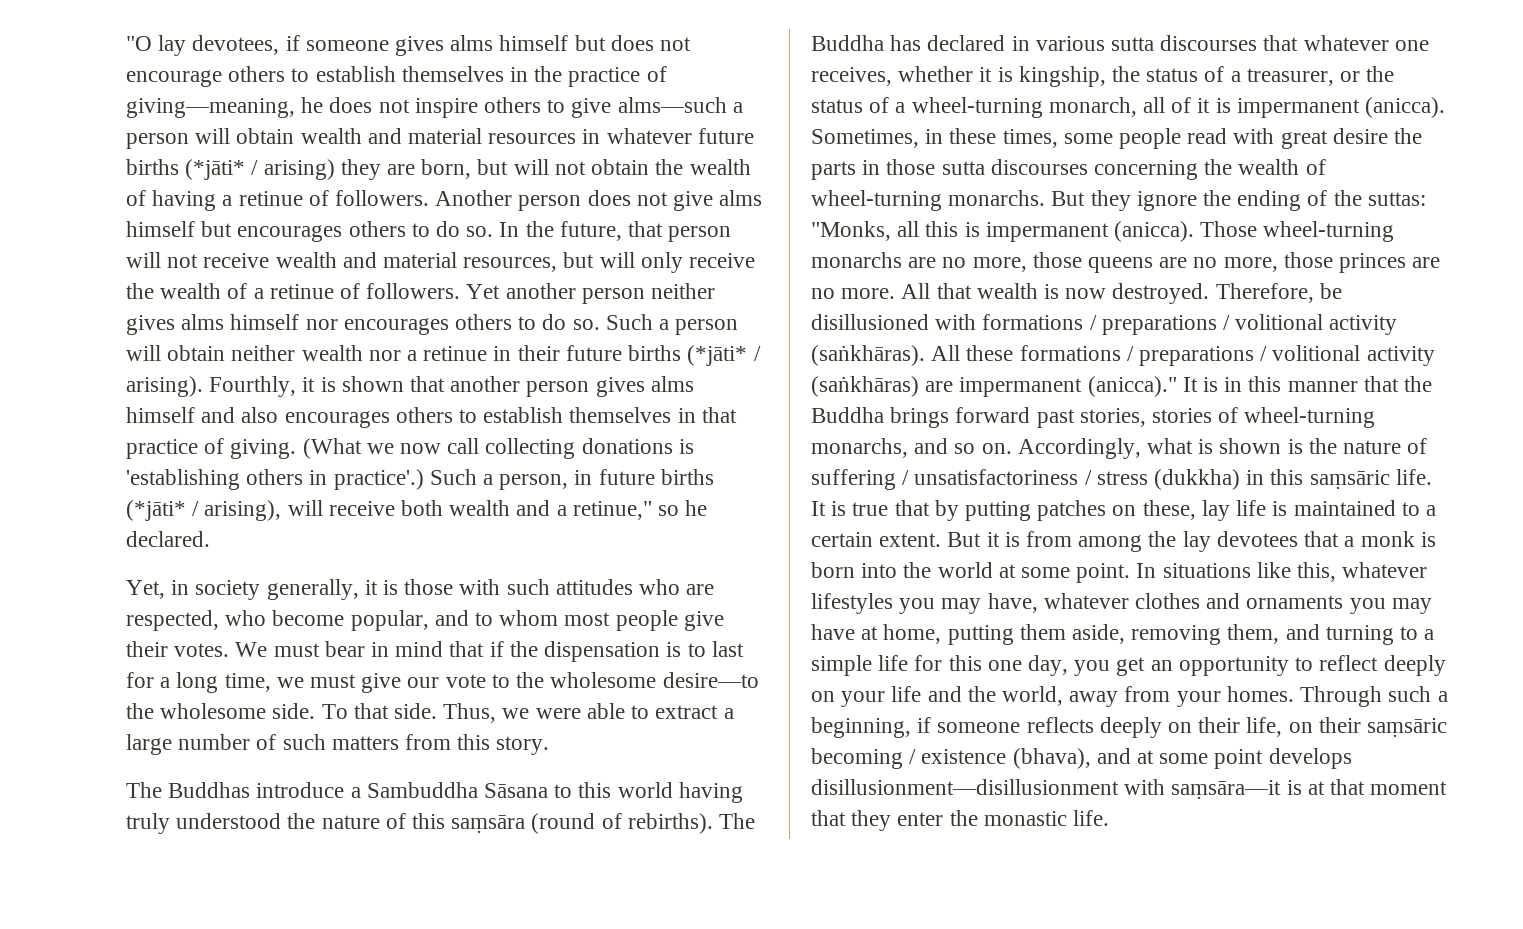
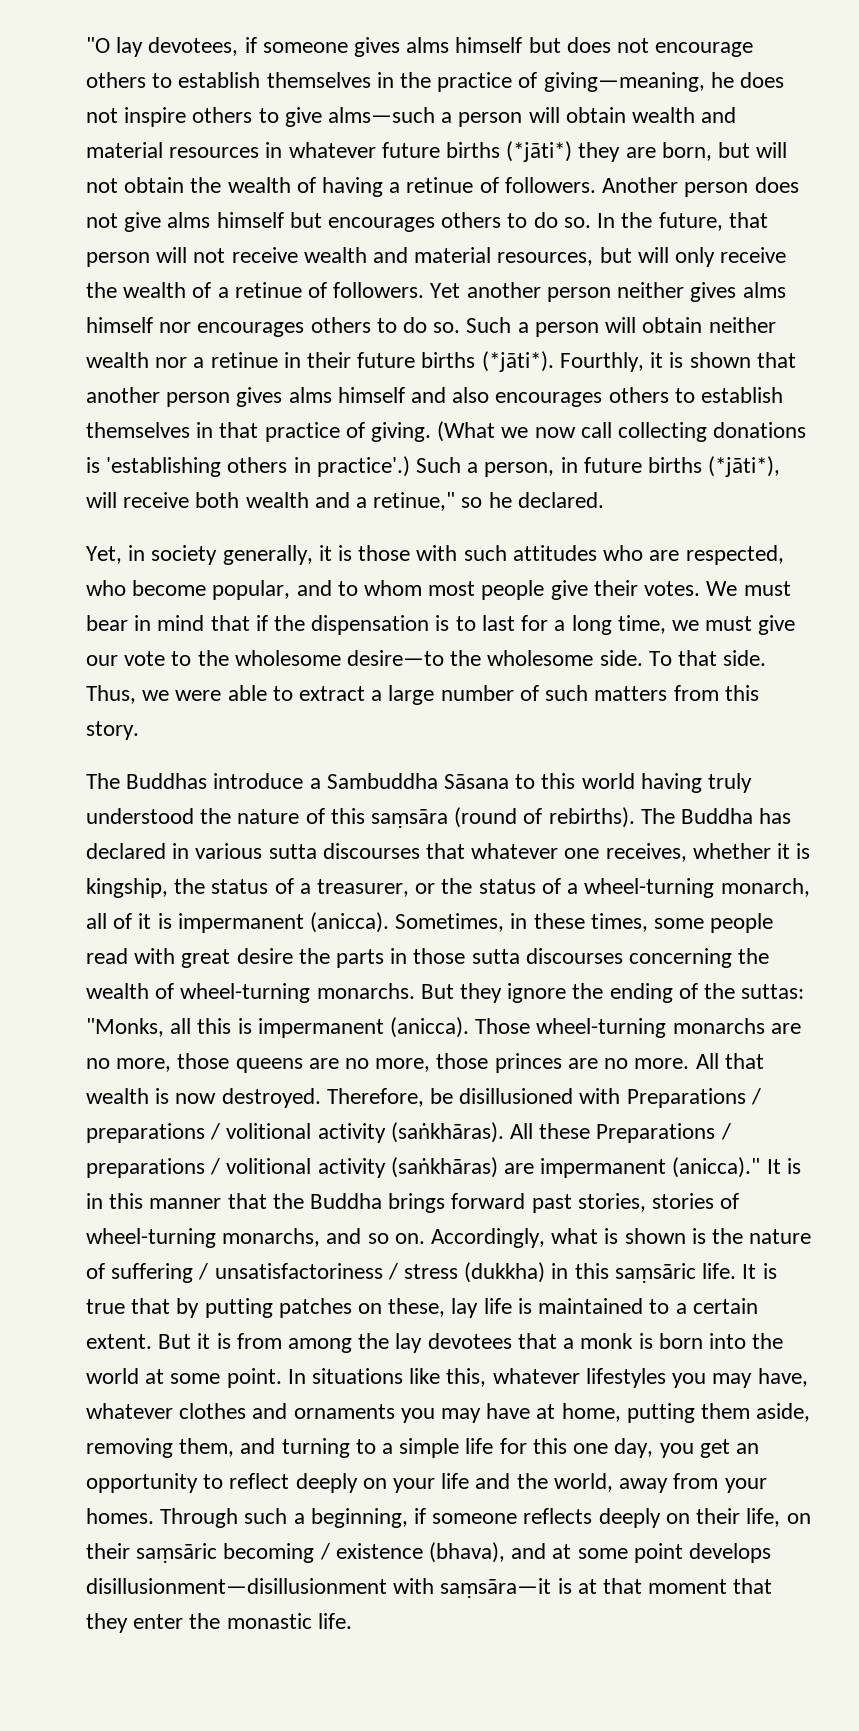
- "O lay devotees, if someone gives alms himself but does not encourage others to establish themselves in the practice of giving—meaning, he does not inspire others to give alms—such a person will obtain wealth and material resources in whatever future births (*jāti* / arising) they are born, but will not obtain the wealth of having a retinue of followers.
+ "O lay devotees, if someone gives alms himself but does not encourage others to establish themselves in the practice of giving—meaning, he does not inspire others to give alms—such a person will obtain wealth and material resources in whatever future births (*jāti*) they are born, but will not obtain the wealth of having a retinue of followers.
- Such a person will obtain neither wealth nor a retinue in their future births (*jāti* / arising).
+ Such a person will obtain neither wealth nor a retinue in their future births (*jāti*).
- Such a person, in future births (*jāti* / arising), will receive both wealth and a retinue," so he declared.
+ Such a person, in future births (*jāti*), will receive both wealth and a retinue," so he declared.
- Therefore, be disillusioned with formations / preparations / volitional activity (saṅkhāras).
+ Therefore, be disillusioned with Preparations / preparations / volitional activity (saṅkhāras).
- All these formations / preparations / volitional activity (saṅkhāras) are impermanent (anicca)."
+ All these Preparations / preparations / volitional activity (saṅkhāras) are impermanent (anicca)."

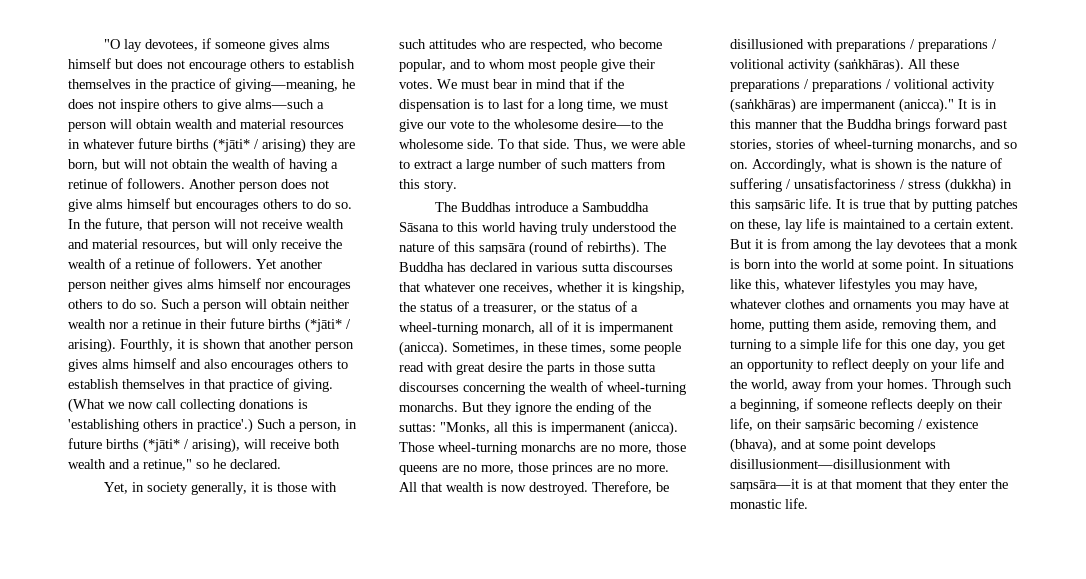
- "O lay devotees, if someone gives alms himself but does not encourage others to establish themselves in the practice of giving—meaning, he does not inspire others to give alms—such a person will obtain wealth and material resources in whatever future births (*jāti*) they are born, but will not obtain the wealth of having a retinue of followers.
+ "O lay devotees, if someone gives alms himself but does not encourage others to establish themselves in the practice of giving—meaning, he does not inspire others to give alms—such a person will obtain wealth and material resources in whatever future births (*jāti* / arising) they are born, but will not obtain the wealth of having a retinue of followers.
- Such a person will obtain neither wealth nor a retinue in their future births (*jāti*).
+ Such a person will obtain neither wealth nor a retinue in their future births (*jāti* / arising).
- Such a person, in future births (*jāti*), will receive both wealth and a retinue," so he declared.
+ Such a person, in future births (*jāti* / arising), will receive both wealth and a retinue," so he declared.
- Therefore, be disillusioned with Preparations / preparations / volitional activity (saṅkhāras).
+ Therefore, be disillusioned with preparations / preparations / volitional activity (saṅkhāras).
- All these Preparations / preparations / volitional activity (saṅkhāras) are impermanent (anicca)."
+ All these preparations / preparations / volitional activity (saṅkhāras) are impermanent (anicca)."

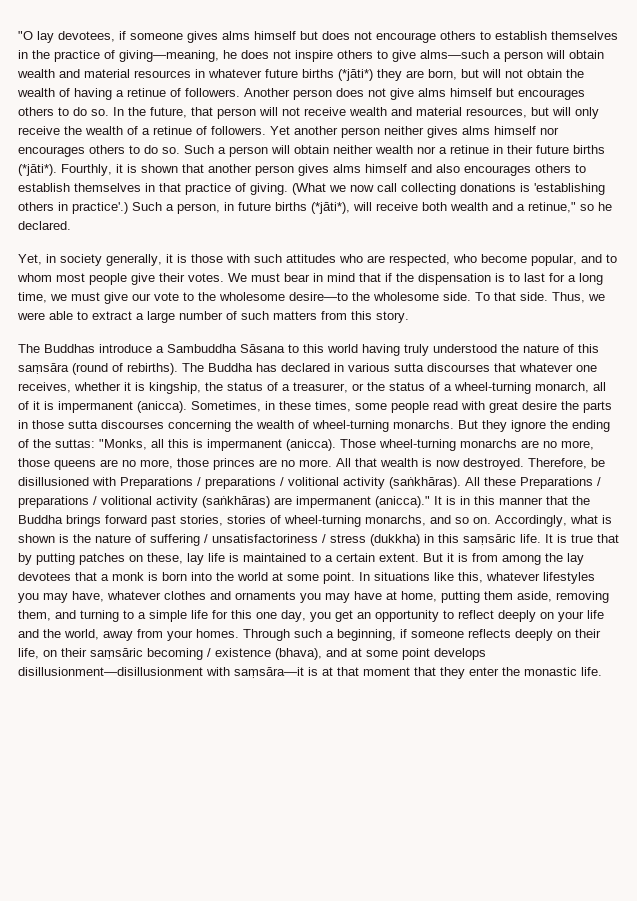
- "O lay devotees, if someone gives alms himself but does not encourage others to establish themselves in the practice of giving—meaning, he does not inspire others to give alms—such a person will obtain wealth and material resources in whatever future births (*jāti* / arising) they are born, but will not obtain the wealth of having a retinue of followers.
+ "O lay devotees, if someone gives alms himself but does not encourage others to establish themselves in the practice of giving—meaning, he does not inspire others to give alms—such a person will obtain wealth and material resources in whatever future births (*jāti*) they are born, but will not obtain the wealth of having a retinue of followers.
- Such a person will obtain neither wealth nor a retinue in their future births (*jāti* / arising).
+ Such a person will obtain neither wealth nor a retinue in their future births (*jāti*).
- Such a person, in future births (*jāti* / arising), will receive both wealth and a retinue," so he declared.
+ Such a person, in future births (*jāti*), will receive both wealth and a retinue," so he declared.
- Therefore, be disillusioned with preparations / preparations / volitional activity (saṅkhāras).
+ Therefore, be disillusioned with Preparations / preparations / volitional activity (saṅkhāras).
- All these preparations / preparations / volitional activity (saṅkhāras) are impermanent (anicca)."
+ All these Preparations / preparations / volitional activity (saṅkhāras) are impermanent (anicca)."

